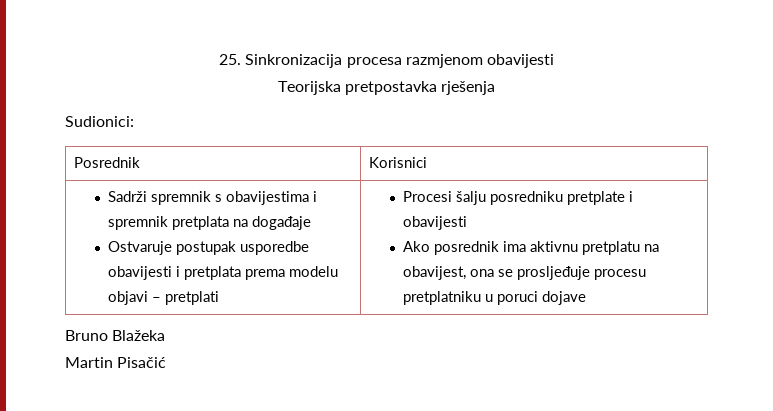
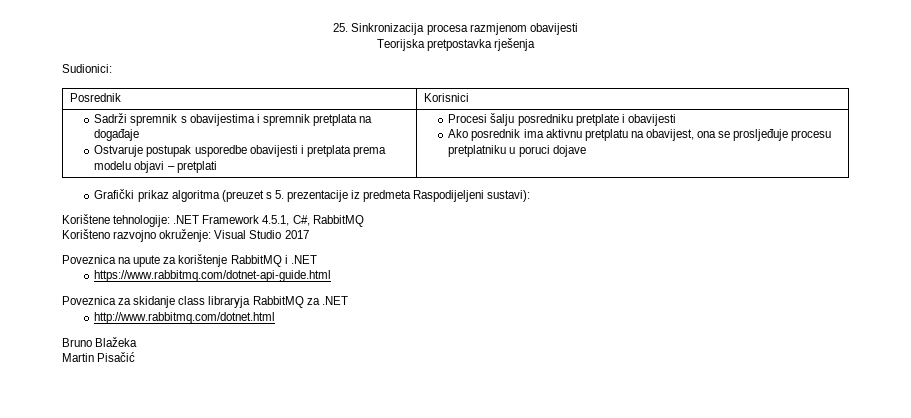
+ Grafički prikaz algoritma (preuzet s 5. prezentacije iz predmeta Raspodijeljeni sustavi):
+ Korištene tehnologije: .NET Framework 4.5.1, C#, RabbitMQ
+ Korišteno razvojno okruženje: Visual Studio 2017
+ Poveznica na upute za korištenje RabbitMQ i .NET
+ https://www.rabbitmq.com/dotnet-api-guide.html
+ Poveznica za skidanje class libraryja RabbitMQ za .NET
+ http://www.rabbitmq.com/dotnet.html

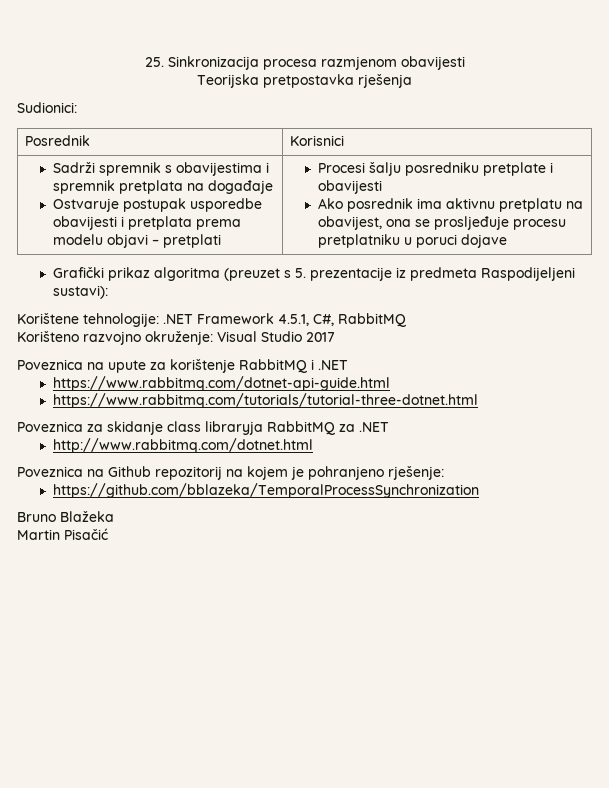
+ https://www.rabbitmq.com/tutorials/tutorial-three-dotnet.html
+ Poveznica na Github repozitorij na kojem je pohranjeno rješenje:
+ https://github.com/bblazeka/TemporalProcessSynchronization

